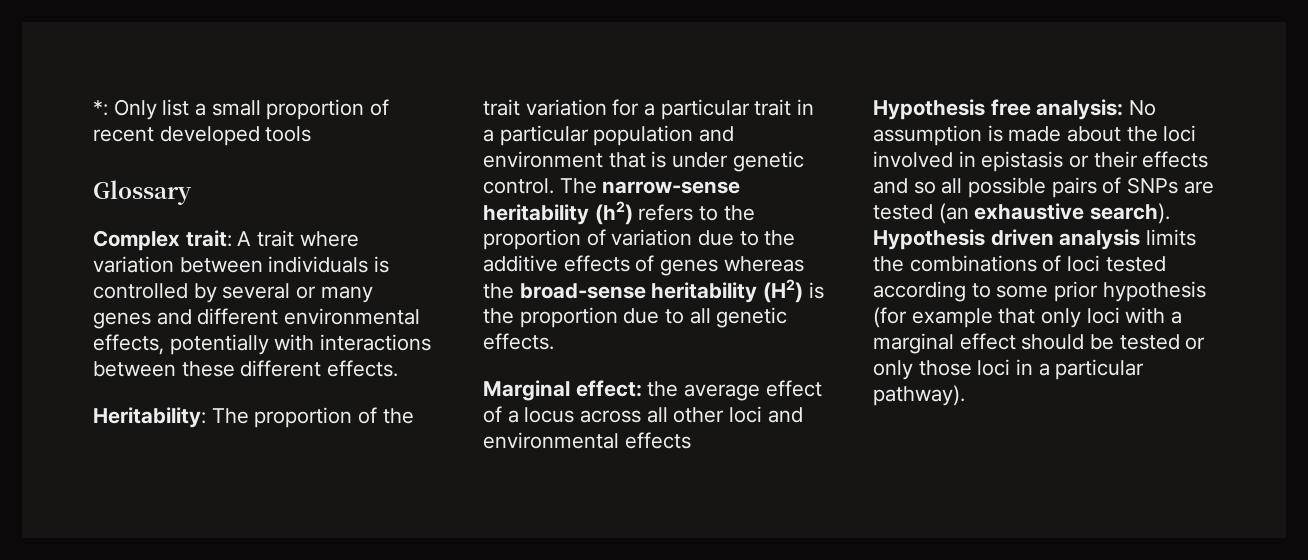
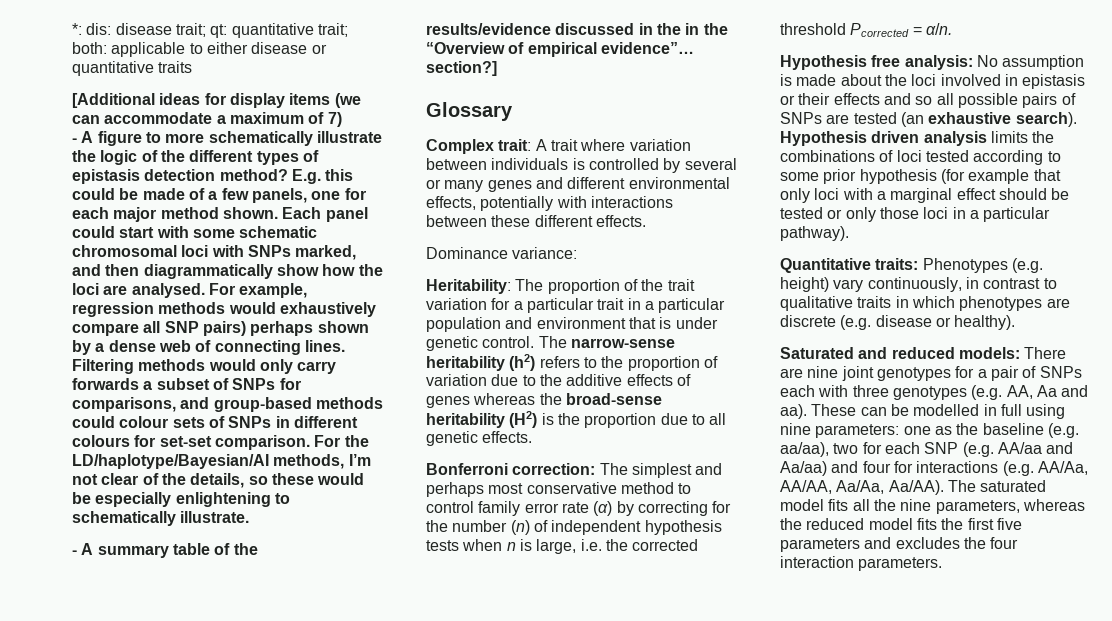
- *: Only list a small proportion of recent developed tools
+ *: dis: disease trait; qt: quantitative trait; both: applicable to either disease or quantitative traits
+ [Additional ideas for display items (we can accommodate a maximum of 7)
+ - A figure to more schematically illustrate the logic of the different types of epistasis detection method? E.g. this could be made of a few panels, one for each major method shown. Each panel could start with some schematic chromosomal loci with SNPs marked, and then diagrammatically show how the loci are analysed. For example, regression methods would exhaustively compare all SNP pairs) perhaps shown by a dense web of connecting lines. Filtering methods would only carry forwards a subset of SNPs for comparisons, and group-based methods could colour sets of SNPs in different colours for set-set comparison. For the LD/haplotype/Bayesian/AI methods, I’m not clear of the details, so these would be especially enlightening to schematically illustrate.
+ - A summary table of the results/evidence discussed in the in the “Overview of empirical evidence”… section?]
+ Dominance variance:
- Marginal effect: the average effect of a locus across all other loci and environmental effects
+ Bonferroni correction: The simplest and perhaps most conservative method to control family error rate (α) by correcting for the number (n) of independent hypothesis tests when n is large, i.e. the corrected threshold Pcorrected = α/n.
+ Quantitative traits: Phenotypes (e.g. height) vary continuously, in contrast to qualitative traits in which phenotypes are discrete (e.g. disease or healthy).
+ Saturated and reduced models: There are nine joint genotypes for a pair of SNPs each with three genotypes (e.g. AA, Aa and aa). These can be modelled in full using nine parameters: one as the baseline (e.g. aa/aa), two for each SNP (e.g. AA/aa and Aa/aa) and four for interactions (e.g. AA/Aa, AA/AA, Aa/Aa, Aa/AA). The saturated model fits all the nine parameters, whereas the reduced model fits the first five parameters and excludes the four interaction parameters.

